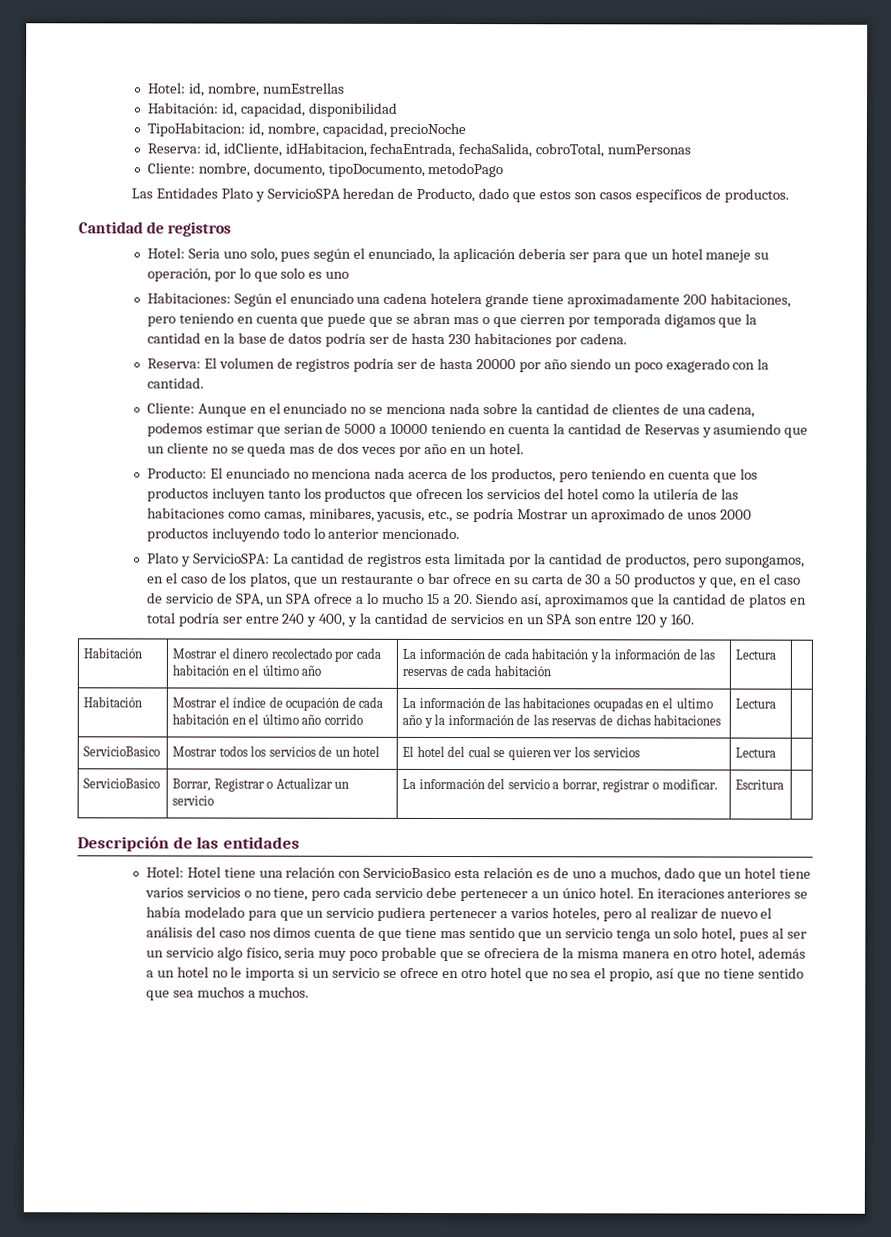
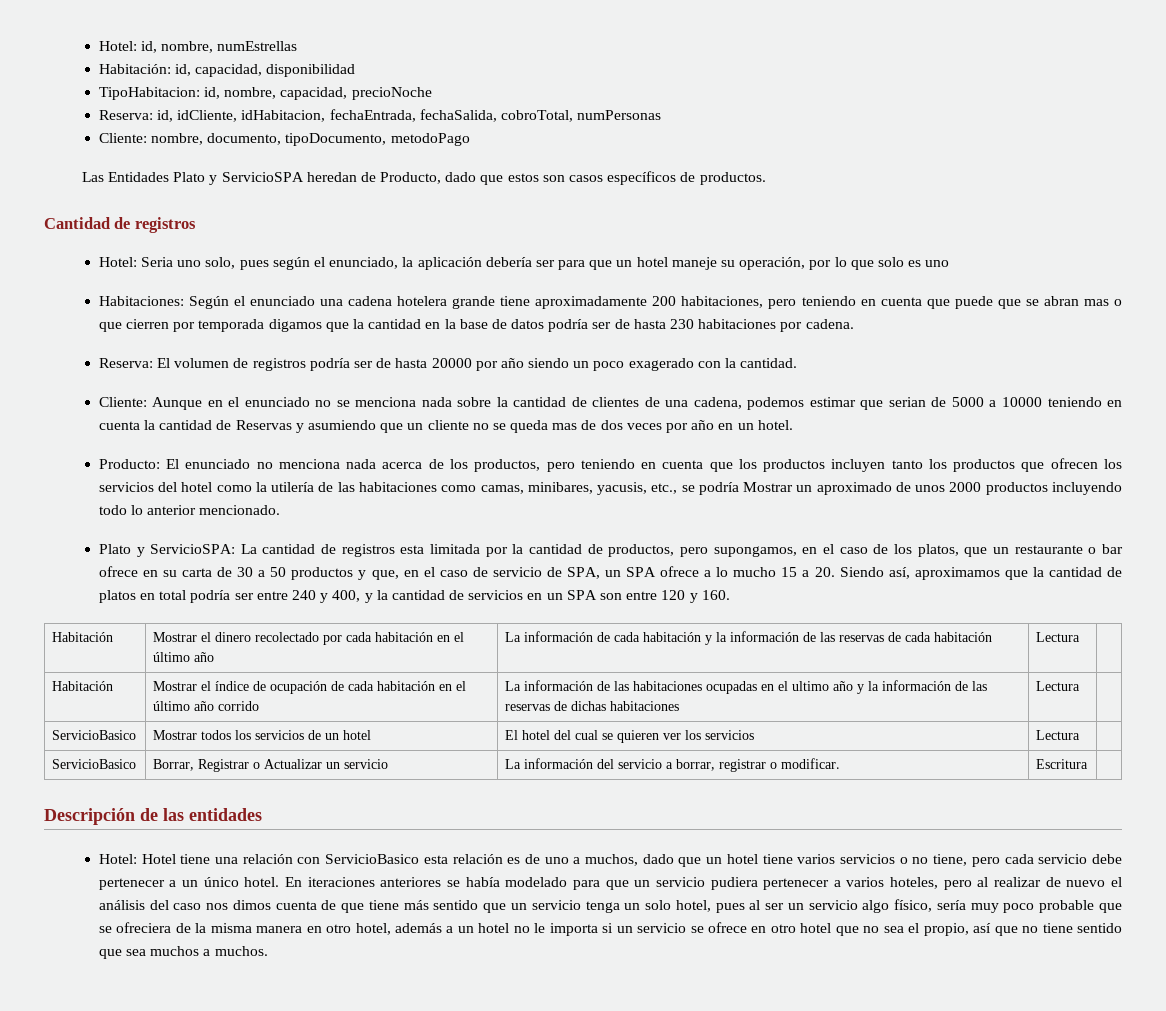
- En iteraciones anteriores se había modelado para que un servicio pudiera pertenecer a varios hoteles, pero al realizar de nuevo el análisis del caso nos dimos cuenta de que tiene mas sentido que un servicio tenga un solo hotel, pues al ser un servicio algo físico, seria muy poco probable que se ofreciera de la misma manera en otro hotel, además a un hotel no le importa si un servicio se ofrece en otro hotel que no sea el propio, así que no tiene sentido que sea muchos a muchos.
+ En iteraciones anteriores se había modelado para que un servicio pudiera pertenecer a varios hoteles, pero al realizar de nuevo el análisis del caso nos dimos cuenta de que tiene más sentido que un servicio tenga un solo hotel, pues al ser un servicio algo físico, sería muy poco probable que se ofreciera de la misma manera en otro hotel, además a un hotel no le importa si un servicio se ofrece en otro hotel que no sea el propio, así que no tiene sentido que sea muchos a muchos.

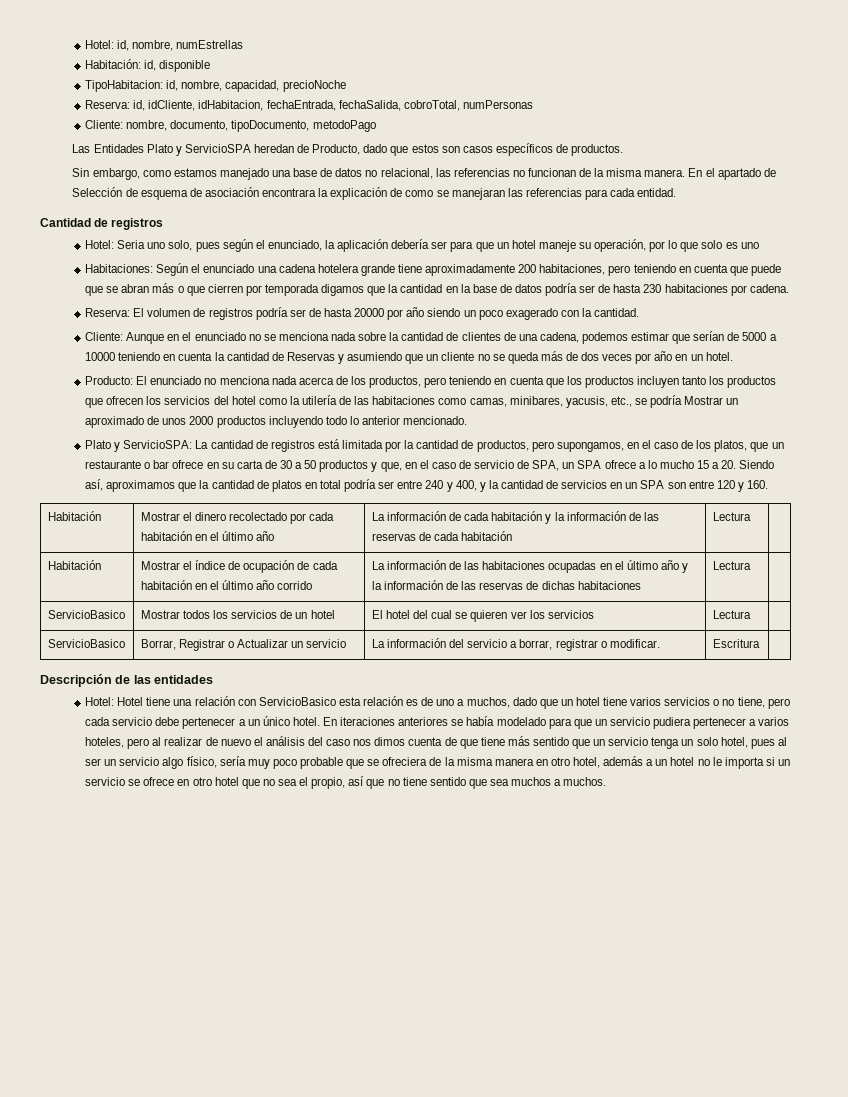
- Habitación: id, capacidad, disponibilidad
+ Habitación: id, disponible
+ Sin embargo, como estamos manejado una base de datos no relacional, las referencias no funcionan de la misma manera. En el apartado de Selección de esquema de asociación encontrara la explicación de como se manejaran las referencias para cada entidad.
- Habitaciones: Según el enunciado una cadena hotelera grande tiene aproximadamente 200 habitaciones, pero teniendo en cuenta que puede que se abran mas o que cierren por temporada digamos que la cantidad en la base de datos podría ser de hasta 230 habitaciones por cadena.
+ Habitaciones: Según el enunciado una cadena hotelera grande tiene aproximadamente 200 habitaciones, pero teniendo en cuenta que puede que se abran más o que cierren por temporada digamos que la cantidad en la base de datos podría ser de hasta 230 habitaciones por cadena.
- Cliente: Aunque en el enunciado no se menciona nada sobre la cantidad de clientes de una cadena, podemos estimar que serian de 5000 a 10000 teniendo en cuenta la cantidad de Reservas y asumiendo que un cliente no se queda mas de dos veces por año en un hotel.
+ Cliente: Aunque en el enunciado no se menciona nada sobre la cantidad de clientes de una cadena, podemos estimar que serían de 5000 a 10000 teniendo en cuenta la cantidad de Reservas y asumiendo que un cliente no se queda más de dos veces por año en un hotel.
- La cantidad de registros esta limitada por la cantidad de productos, pero supongamos, en el caso de los platos, que un restaurante o bar ofrece en su carta de 30 a 50 productos y que, en el caso de servicio de SPA, un SPA ofrece a lo mucho 15 a 20. Siendo así, aproximamos que la cantidad de platos en total podría ser entre 240 y 400, y la cantidad de servicios en un SPA son entre 120 y 160.
+ La cantidad de registros está limitada por la cantidad de productos, pero supongamos, en el caso de los platos, que un restaurante o bar ofrece en su carta de 30 a 50 productos y que, en el caso de servicio de SPA, un SPA ofrece a lo mucho 15 a 20. Siendo así, aproximamos que la cantidad de platos en total podría ser entre 240 y 400, y la cantidad de servicios en un SPA son entre 120 y 160.
- Habitación | Mostrar el índice de ocupación de cada habitación en el último año corrido | La información de las habitaciones ocupadas en el ultimo año y la información de las reservas de dichas habitaciones | Lectura |
+ Habitación | Mostrar el índice de ocupación de cada habitación en el último año corrido | La información de las habitaciones ocupadas en el último año y la información de las reservas de dichas habitaciones | Lectura |

